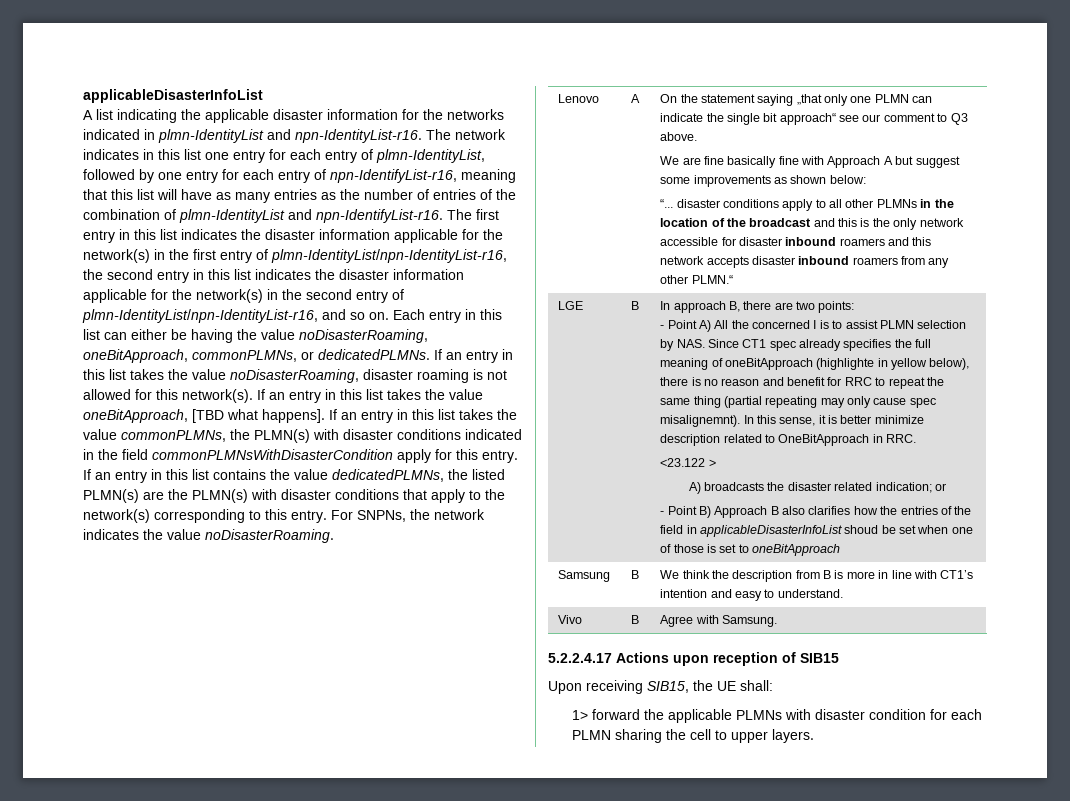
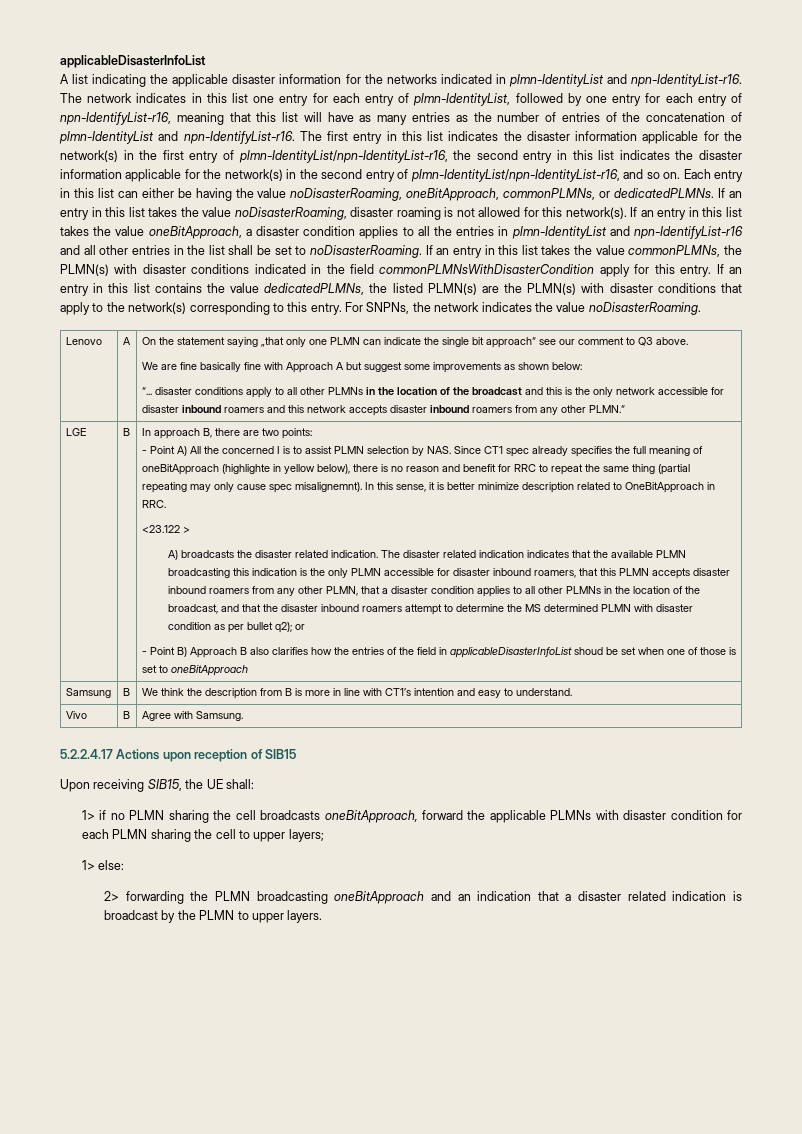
- The network indicates in this list one entry for each entry of plmn-IdentityList, followed by one entry for each entry of npn-IdentifyList-r16, meaning that this list will have as many entries as the number of entries of the combination of plmn-IdentityList and npn-IdentifyList-r16.
+ The network indicates in this list one entry for each entry of plmn-IdentityList, followed by one entry for each entry of npn-IdentifyList-r16, meaning that this list will have as many entries as the number of entries of the concatenation of plmn-IdentityList and npn-IdentifyList-r16.
- If an entry in this list takes the value oneBitApproach, [TBD what happens].
+ If an entry in this list takes the value oneBitApproach, a disaster condition applies to all the entries in plmn-IdentityList and npn-IdentifyList-r16 and all other entries in the list shall be set to noDisasterRoaming.
- A) broadcasts the disaster related indication; or
+ A) broadcasts the disaster related indication. The disaster related indication indicates that the available PLMN broadcasting this indication is the only PLMN accessible for disaster inbound roamers, that this PLMN accepts disaster inbound roamers from any other PLMN, that a disaster condition applies to all other PLMNs in the location of the broadcast, and that the disaster inbound roamers attempt to determine the MS determined PLMN with disaster condition as per bullet q2); or
- 1> forward the applicable PLMNs with disaster condition for each PLMN sharing the cell to upper layers.
+ 1> if no PLMN sharing the cell broadcasts oneBitApproach, forward the applicable PLMNs with disaster condition for each PLMN sharing the cell to upper layers;
+ 1> else:
+ 2> forwarding the PLMN broadcasting oneBitApproach and an indication that a disaster related indication is broadcast by the PLMN to upper layers.

